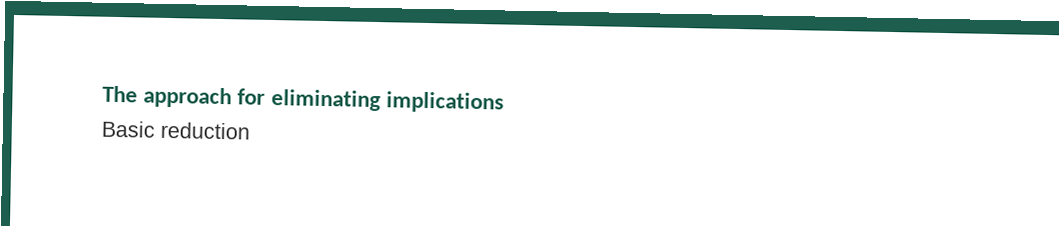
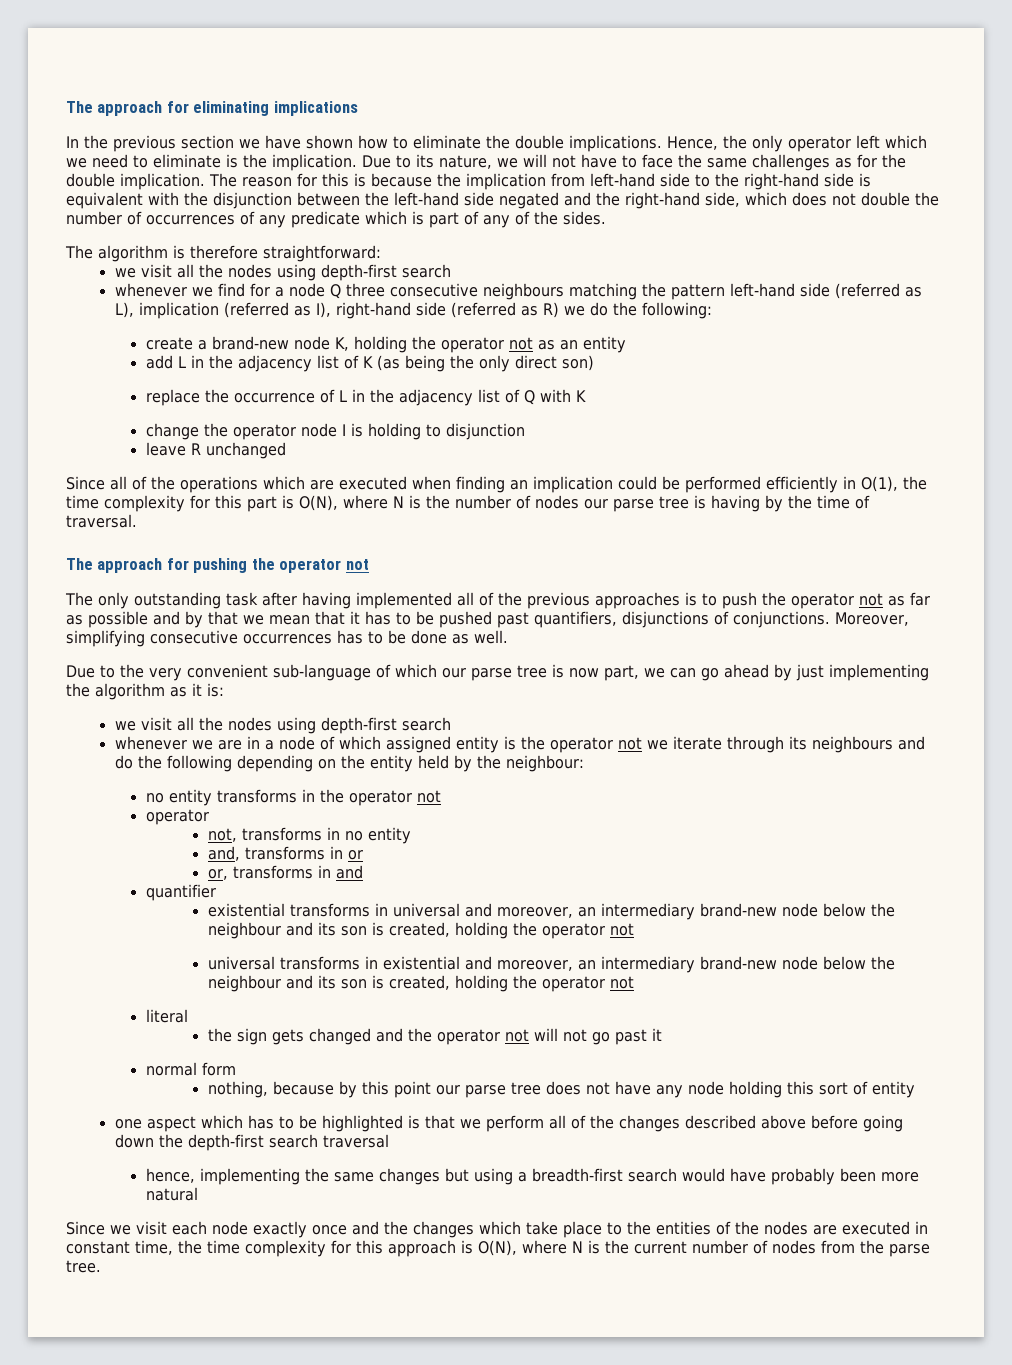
- Basic reduction
+ In the previous section we have shown how to eliminate the double implications. Hence, the only operator left which we need to eliminate is the implication. Due to its nature, we will not have to face the same challenges as for the double implication. The reason for this is because the implication from left-hand side to the right-hand side is equivalent with the disjunction between the left-hand side negated and the right-hand side, which does not double the number of occurrences of any predicate which is part of any of the sides.
+ The algorithm is therefore straightforward:
+ we visit all the nodes using depth-first search
+ whenever we find for a node Q three consecutive neighbours matching the pattern left-hand side (referred as L), implication (referred as I), right-hand side (referred as R) we do the following:
+ create a brand-new node K, holding the operator not as an entity
+ add L in the adjacency list of K (as being the only direct son)
+ replace the occurrence of L in the adjacency list of Q with K
+ change the operator node I is holding to disjunction
+ leave R unchanged
+ Since all of the operations which are executed when finding an implication could be performed efficiently in O(1), the time complexity for this part is O(N), where N is the number of nodes our parse tree is having by the time of traversal.
+ The approach for pushing the operator not
+ The only outstanding task after having implemented all of the previous approaches is to push the operator not as far as possible and by that we mean that it has to be pushed past quantifiers, disjunctions of conjunctions. Moreover, simplifying consecutive occurrences has to be done as well.
+ Due to the very convenient sub-language of which our parse tree is now part, we can go ahead by just implementing the algorithm as it is:
+ we visit all the nodes using depth-first search
+ whenever we are in a node of which assigned entity is the operator not we iterate through its neighbours and do the following depending on the entity held by the neighbour:
+ no entity transforms in the operator not
+ operator
+ not, transforms in no entity
+ and, transforms in or
+ or, transforms in and
+ quantifier
+ existential transforms in universal and moreover, an intermediary brand-new node below the neighbour and its son is created, holding the operator not
+ universal transforms in existential and moreover, an intermediary brand-new node below the neighbour and its son is created, holding the operator not
+ literal
+ the sign gets changed and the operator not will not go past it
+ normal form
+ nothing, because by this point our parse tree does not have any node holding this sort of entity
+ one aspect which has to be highlighted is that we perform all of the changes described above before going down the depth-first search traversal
+ hence, implementing the same changes but using a breadth-first search would have probably been more natural
+ Since we visit each node exactly once and the changes which take place to the entities of the nodes are executed in constant time, the time complexity for this approach is O(N), where N is the current number of nodes from the parse tree.

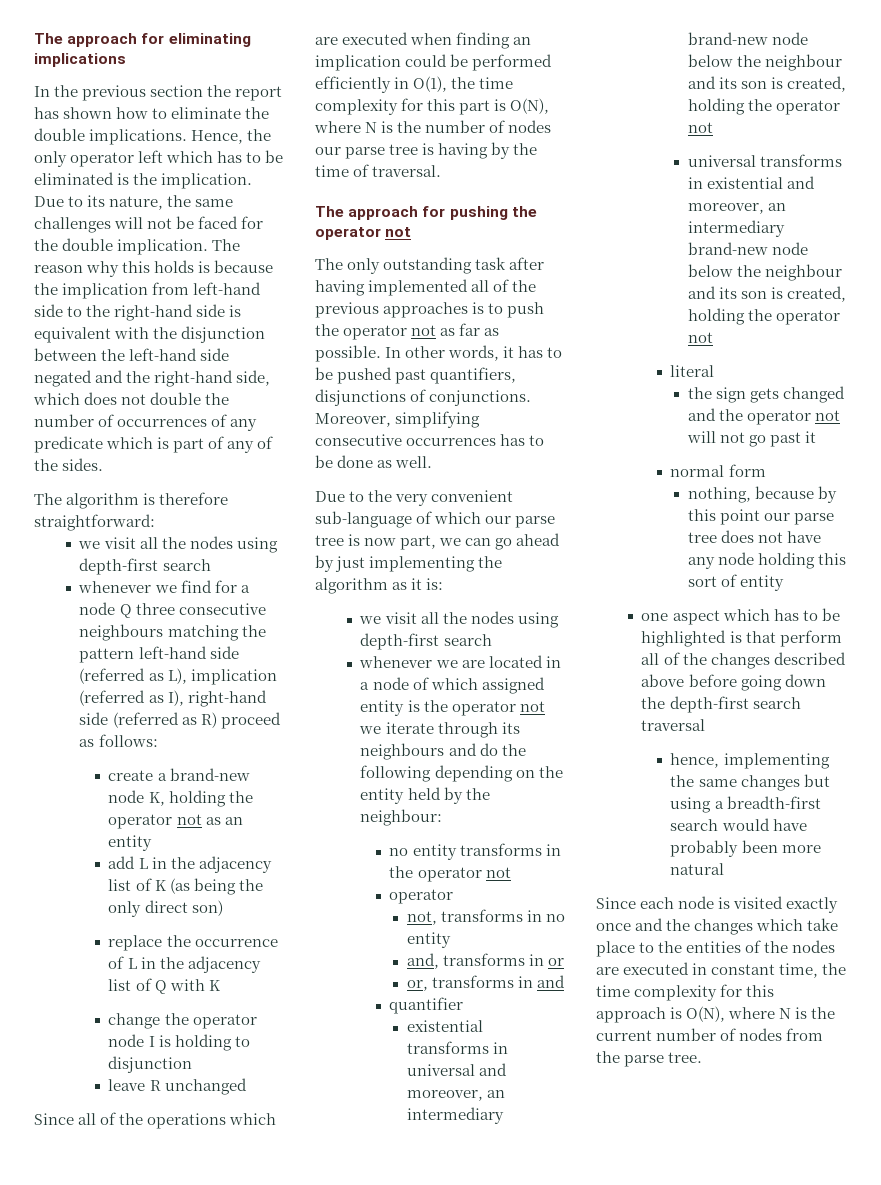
- In the previous section we have shown how to eliminate the double implications.
+ In the previous section the report has shown how to eliminate the double implications.
- Hence, the only operator left which we need to eliminate is the implication.
+ Hence, the only operator left which has to be eliminated is the implication.
- Due to its nature, we will not have to face the same challenges as for the double implication.
+ Due to its nature, the same challenges will not be faced for the double implication.
- The reason for this is because the implication from left-hand side to the right-hand side is equivalent with the disjunction between the left-hand side negated and the right-hand side, which does not double the number of occurrences of any predicate which is part of any of the sides.
+ The reason why this holds is because the implication from left-hand side to the right-hand side is equivalent with the disjunction between the left-hand side negated and the right-hand side, which does not double the number of occurrences of any predicate which is part of any of the sides.
- whenever we find for a node Q three consecutive neighbours matching the pattern left-hand side (referred as L), implication (referred as I), right-hand side (referred as R) we do the following:
+ whenever we find for a node Q three consecutive neighbours matching the pattern left-hand side (referred as L), implication (referred as I), right-hand side (referred as R) proceed as follows:
- The only outstanding task after having implemented all of the previous approaches is to push the operator not as far as possible and by that we mean that it has to be pushed past quantifiers, disjunctions of conjunctions.
+ The only outstanding task after having implemented all of the previous approaches is to push the operator not as far as possible. In other words, it has to be pushed past quantifiers, disjunctions of conjunctions.
- whenever we are in a node of which assigned entity is the operator not we iterate through its neighbours and do the following depending on the entity held by the neighbour:
+ whenever we are located in a node of which assigned entity is the operator not we iterate through its neighbours and do the following depending on the entity held by the neighbour:
- one aspect which has to be highlighted is that we perform all of the changes described above before going down the depth-first search traversal
+ one aspect which has to be highlighted is that perform all of the changes described above before going down the depth-first search traversal
- Since we visit each node exactly once and the changes which take place to the entities of the nodes are executed in constant time, the time complexity for this approach is O(N), where N is the current number of nodes from the parse tree.
+ Since each node is visited exactly once and the changes which take place to the entities of the nodes are executed in constant time, the time complexity for this approach is O(N), where N is the current number of nodes from the parse tree.

